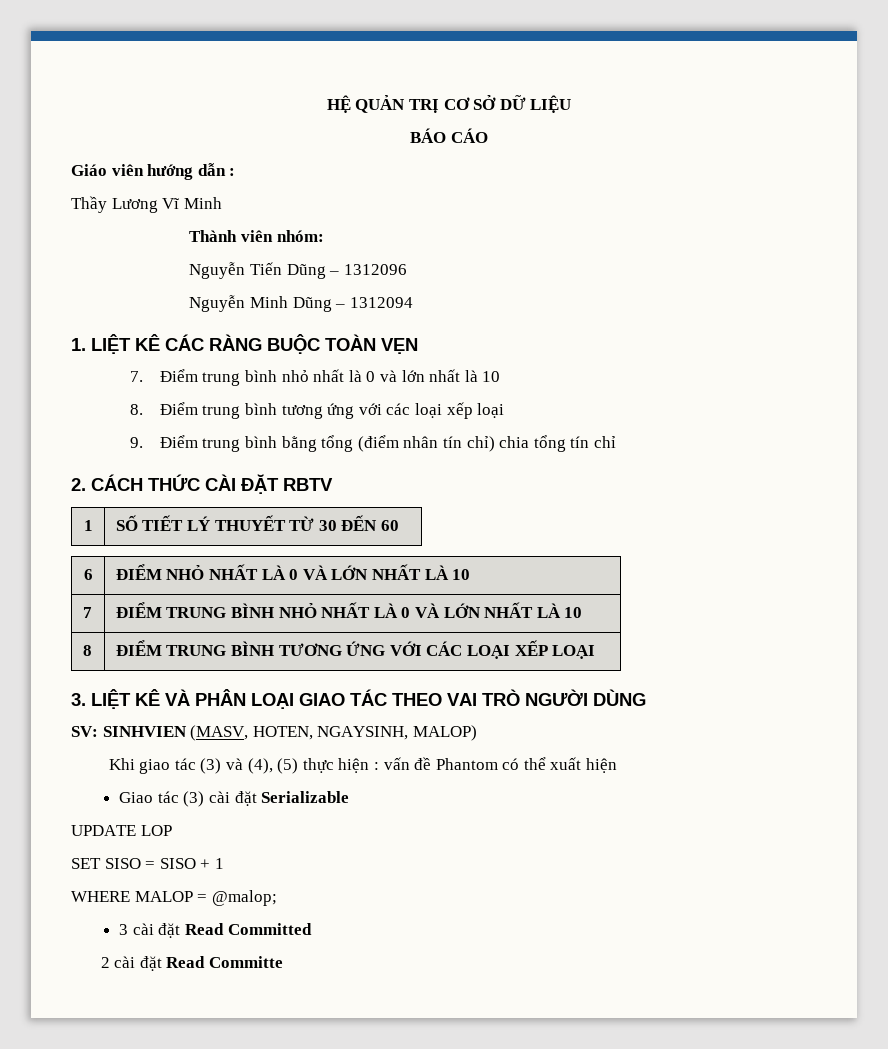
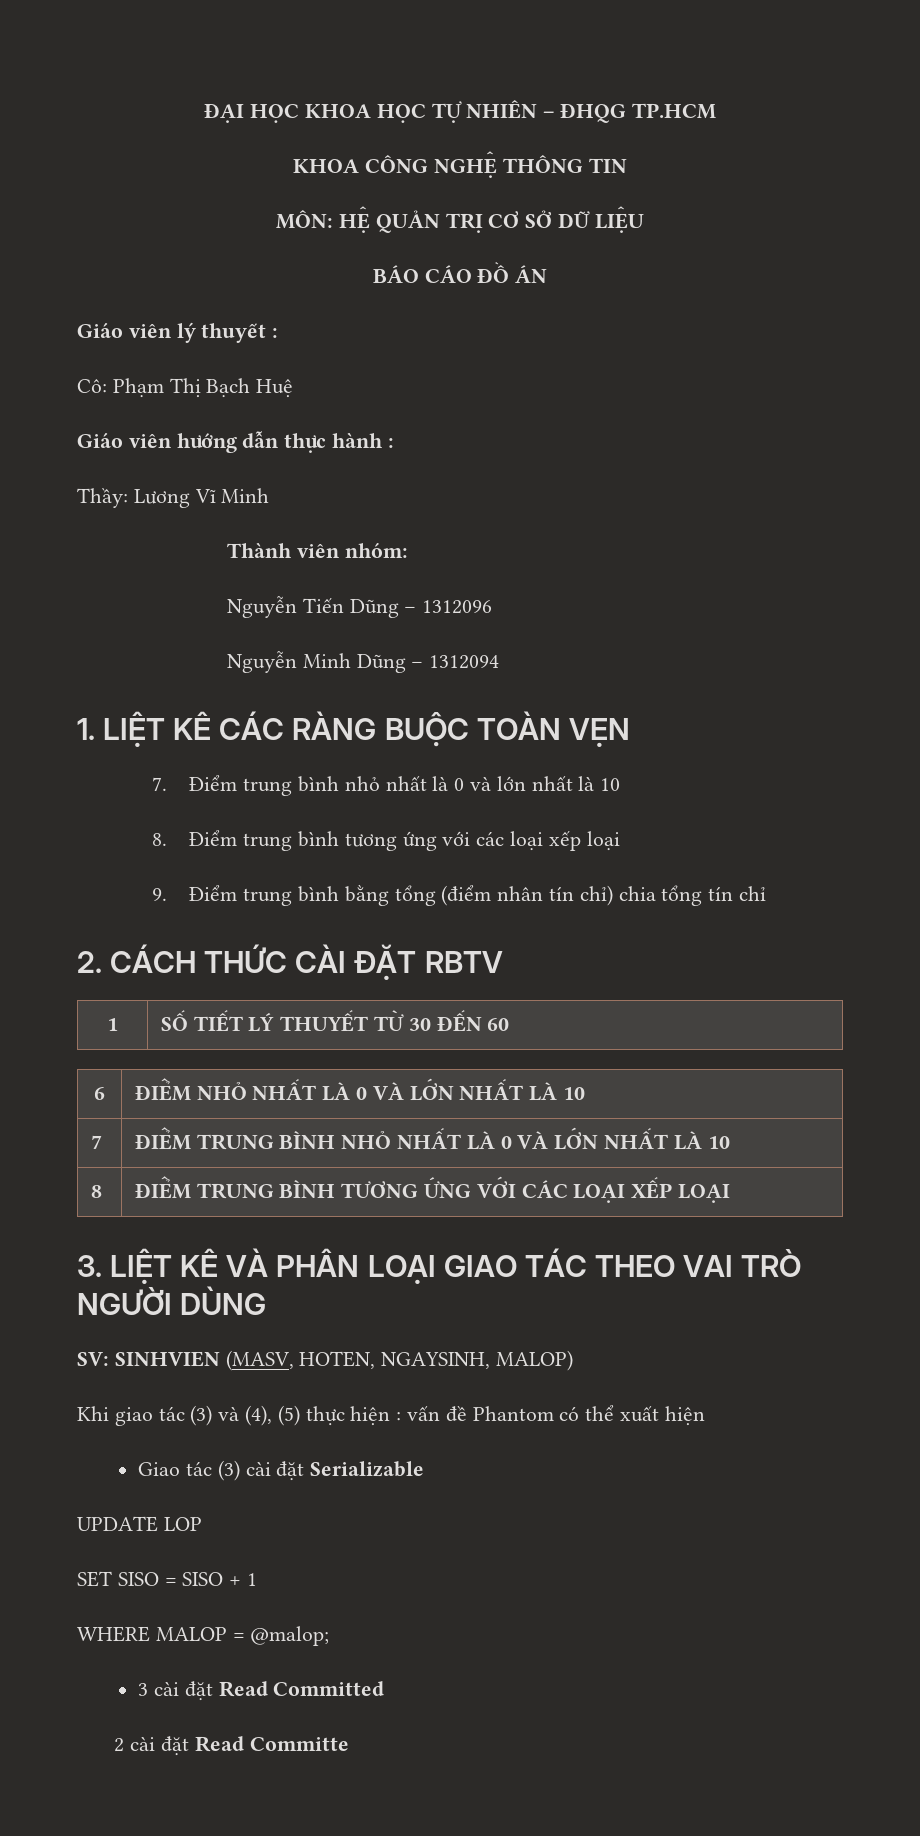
- HỆ QUẢN TRỊ CƠ SỞ DỮ LIỆU
+ ĐẠI HỌC KHOA HỌC TỰ NHIÊN – ĐHQG TP.HCM
+ KHOA CÔNG NGHỆ THÔNG TIN
+ MÔN: HỆ QUẢN TRỊ CƠ SỞ DỮ LIỆU
- BÁO CÁO
+ BÁO CÁO ĐỒ ÁN
+ Giáo viên lý thuyết :
+ Cô: Phạm Thị Bạch Huệ
- Giáo viên hướng dẫn :
- Thầy Lương Vĩ Minh
+ Giáo viên hướng dẫn thực hành :
+ Thầy: Lương Vĩ Minh

